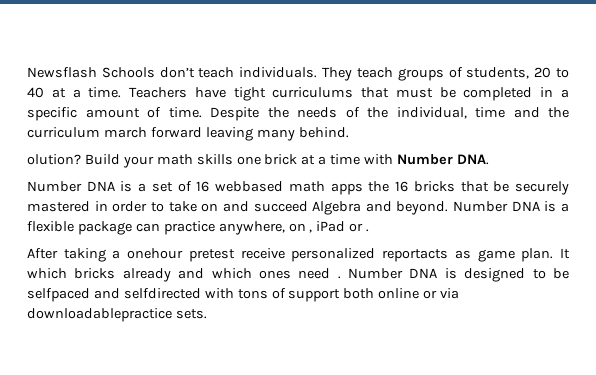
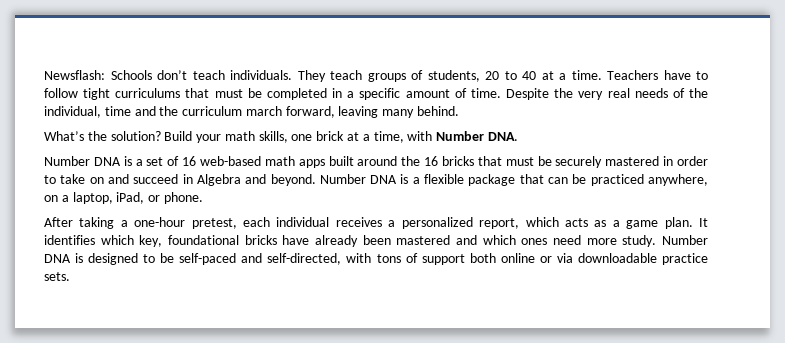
- Newsflash Schools don’t teach individuals.
+ Newsflash: Schools don’t teach individuals.
- Teachers have tight curriculums that must be completed in a specific amount of time.
+ Teachers have to follow tight curriculums that must be completed in a specific amount of time.
- Despite the needs of the individual, time and the curriculum march forward leaving many behind.
+ Despite the very real needs of the individual, time and the curriculum march forward, leaving many behind.
- olution?
+ What’s the solution?
- Build your math skills one brick at a time with Number DNA.
+ Build your math skills, one brick at a time, with Number DNA.
- Number DNA is a set of 16 webbased math apps the 16 bricks that be securely mastered in order to take on and succeed Algebra and beyond.
+ Number DNA is a set of 16 web-based math apps built around the 16 bricks that must be securely mastered in order to take on and succeed in Algebra and beyond.
- Number DNA is a flexible package can practice anywhere, on , iPad or .
- After taking a onehour pretest receive personalized reportacts as game plan. It which bricks already and which ones need .
+ Number DNA is a flexible package that can be practiced anywhere, on a laptop, iPad, or phone.
+ After taking a one-hour pretest, each individual receives a personalized report, which acts as a game plan. It identifies which key, foundational bricks have already been mastered and which ones need more study.
- Number DNA is designed to be selfpaced and selfdirected with tons of support both online or via downloadablepractice sets.
+ Number DNA is designed to be self-paced and self-directed, with tons of support both online or via downloadable practice sets.

